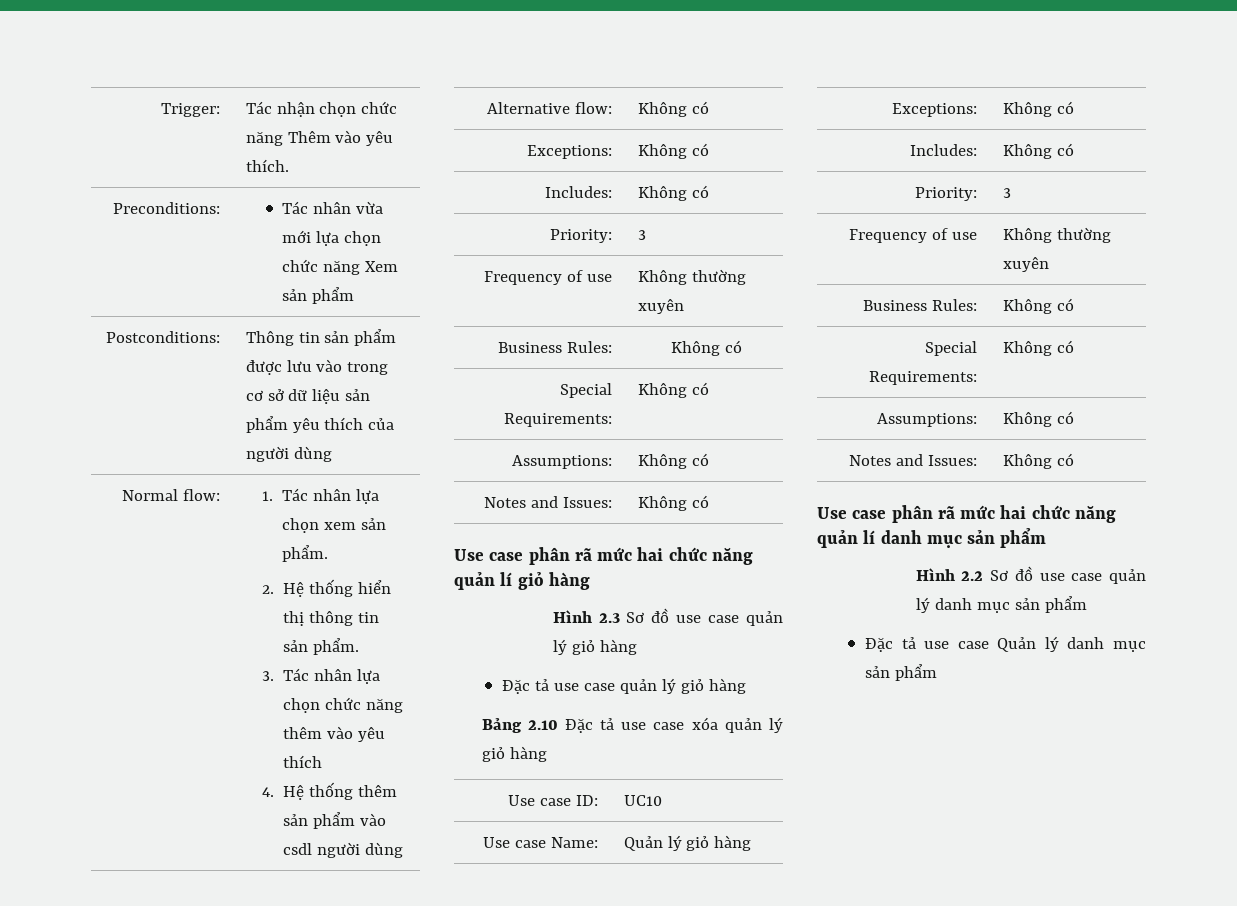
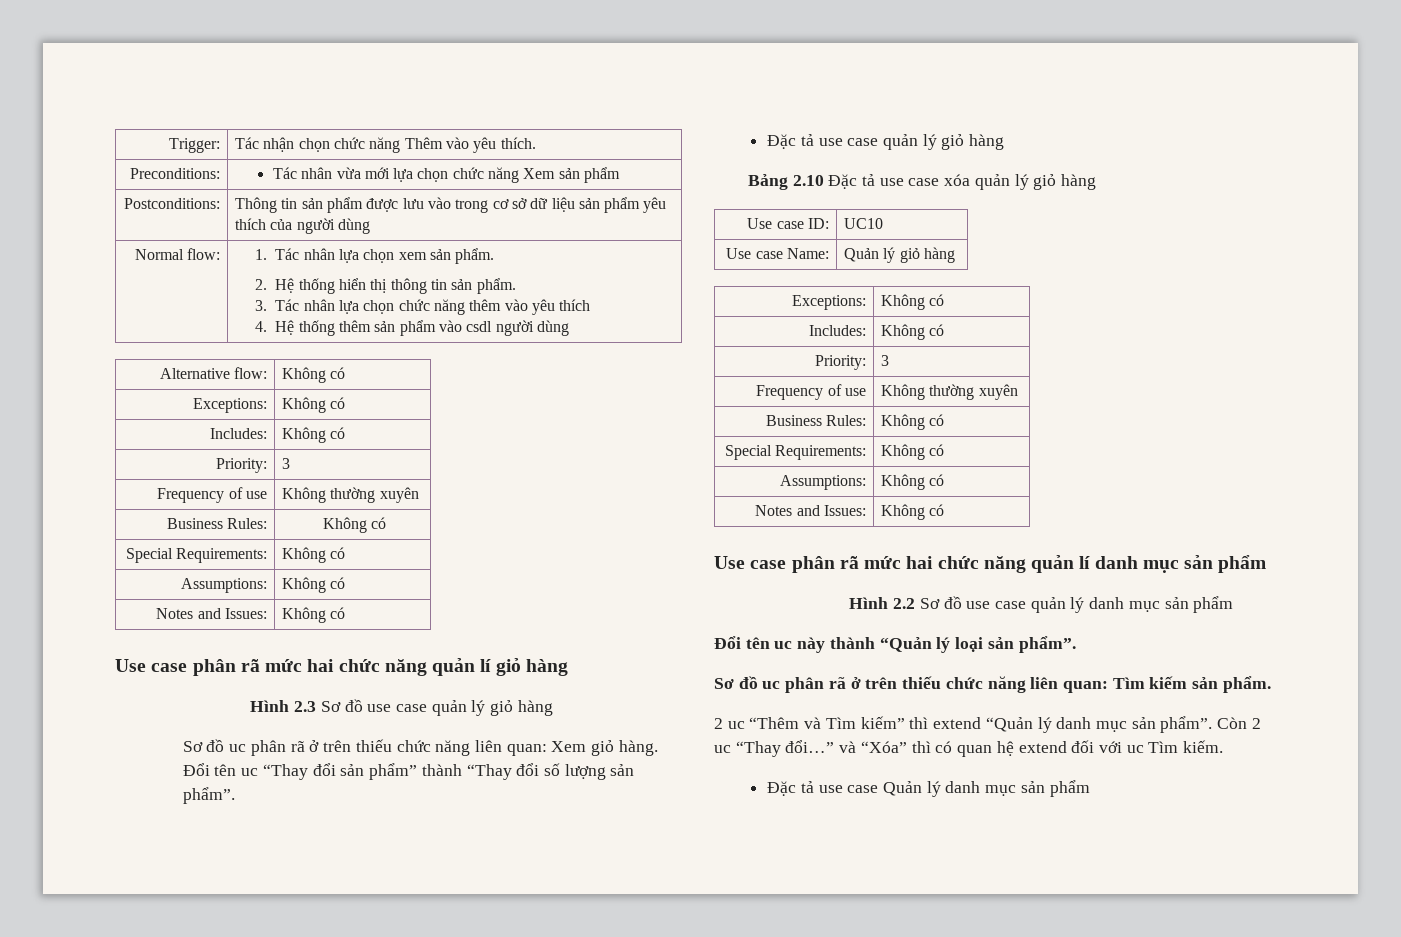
+ Sơ đồ uc phân rã ở trên thiếu chức năng liên quan: Xem giỏ hàng. Đổi tên uc “Thay đổi sản phẩm” thành “Thay đổi số lượng sản phẩm”.
+ Đổi tên uc này thành “Quản lý loại sản phẩm”.
+ Sơ đồ uc phân rã ở trên thiếu chức năng liên quan: Tìm kiếm sản phẩm.
+ 2 uc “Thêm và Tìm kiếm” thì extend “Quản lý danh mục sản phẩm”. Còn 2 uc “Thay đổi…” và “Xóa” thì có quan hệ extend đối với uc Tìm kiếm.

